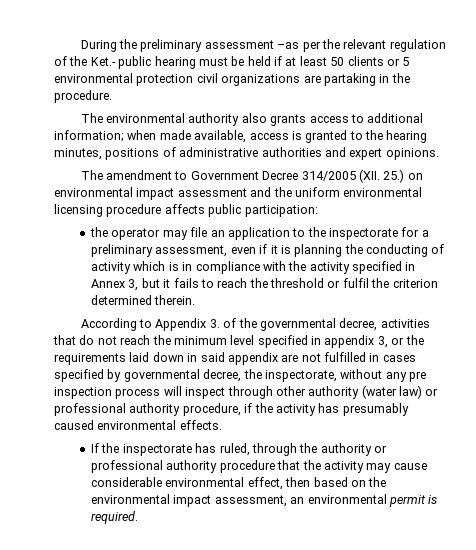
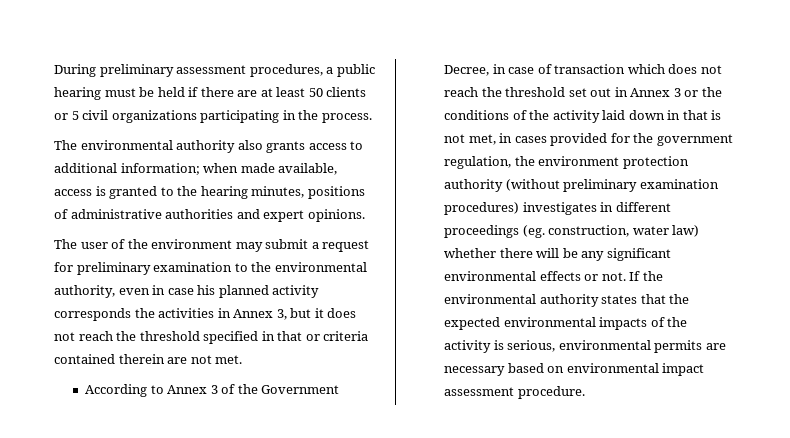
- During the preliminary assessment –as per the relevant regulation of the Ket.- public hearing must be held if at least 50 clients or 5 environmental protection civil organizations are partaking in the procedure.
+ During preliminary assessment procedures, a public hearing must be held if there are at least 50 clients or 5 civil organizations participating in the process.
- The amendment to Government Decree 314/2005 (XII. 25.) on environmental impact assessment and the uniform environmental licensing procedure affects public participation:
- the operator may file an application to the inspectorate for a preliminary assessment, even if it is planning the conducting of activity which is in compliance with the activity specified in Annex 3, but it fails to reach the threshold or fulfil the criterion determined therein.
- According to Appendix 3. of the governmental decree, activities that do not reach the minimum level specified in appendix 3, or the requirements laid down in said appendix are not fulfilled in cases specified by governmental decree, the inspectorate, without any pre inspection process will inspect through other authority (water law) or professional authority procedure, if the activity has presumably caused environmental effects.
- If the inspectorate has ruled, through the authority or professional authority procedure that the activity may cause considerable environmental effect, then based on the environmental impact assessment, an environmental permit is required.
+ The user of the environment may submit a request for preliminary examination to the environmental authority, even in case his planned activity corresponds the activities in Annex 3, but it does not reach the threshold specified in that or criteria contained therein are not met.
+ According to Annex 3 of the Government Decree, in case of transaction which does not reach the threshold set out in Annex 3 or the conditions of the activity laid down in that is not met, in cases provided for the government regulation, the environment protection authority (without preliminary examination procedures) investigates in different proceedings (eg. construction, water law) whether there will be any significant environmental effects or not. If the environmental authority states that the expected environmental impacts of the activity is serious, environmental permits are necessary based on environmental impact assessment procedure.

